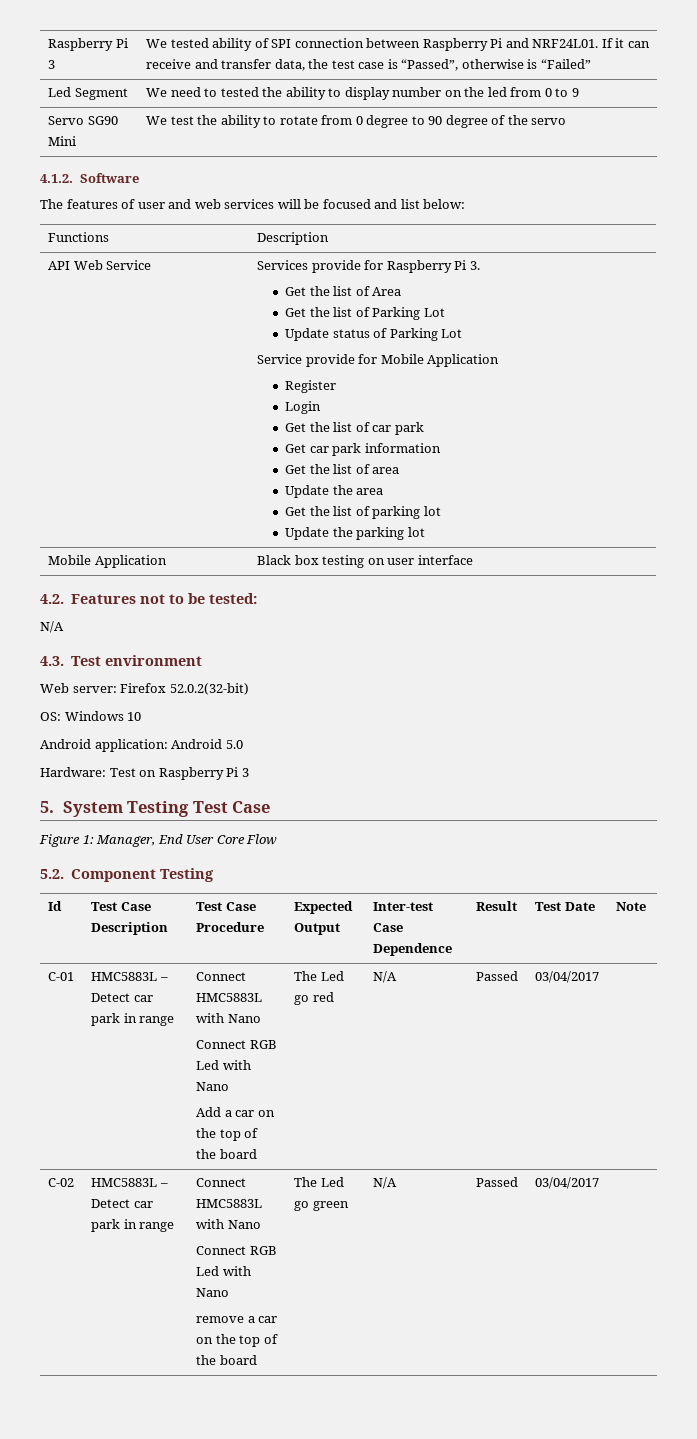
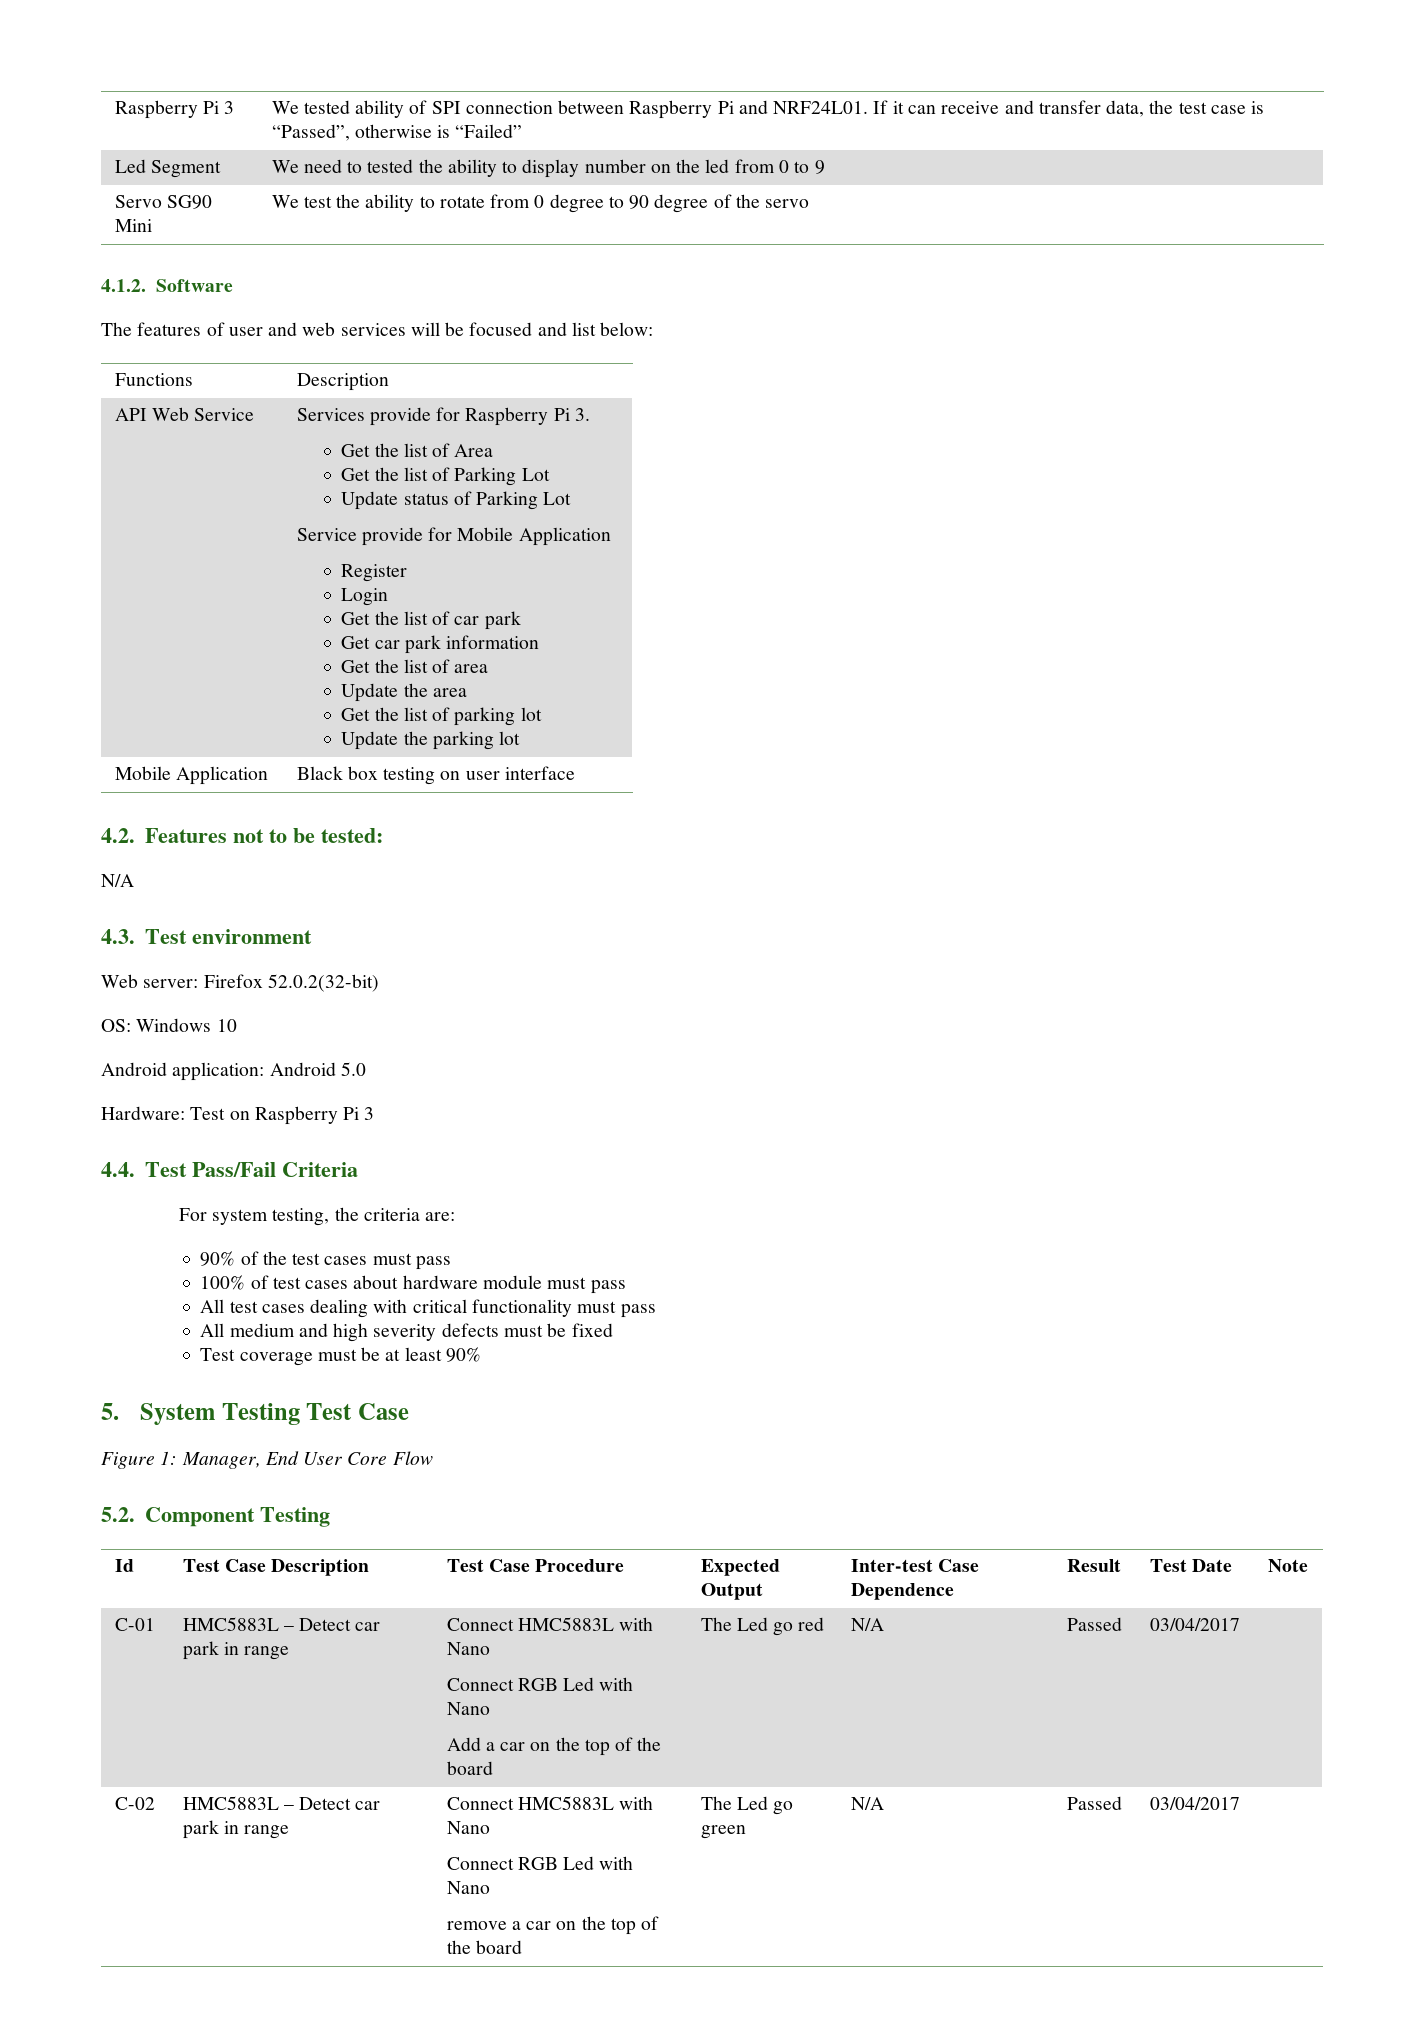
+ 4.4. Test Pass/Fail Criteria
+ For system testing, the criteria are:
+ 90% of the test cases must pass
+ 100% of test cases about hardware module must pass
+ All test cases dealing with critical functionality must pass
+ All medium and high severity defects must be fixed
+ Test coverage must be at least 90%

